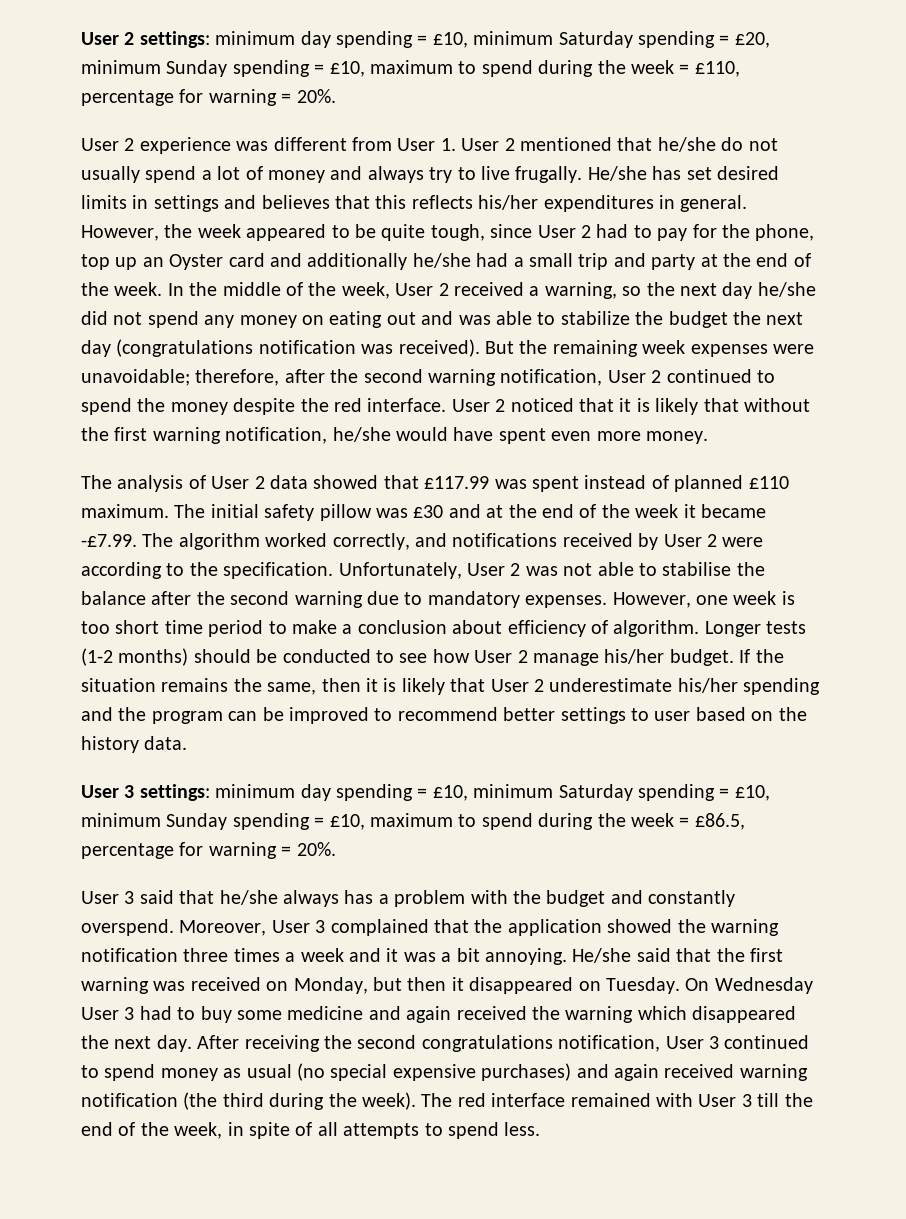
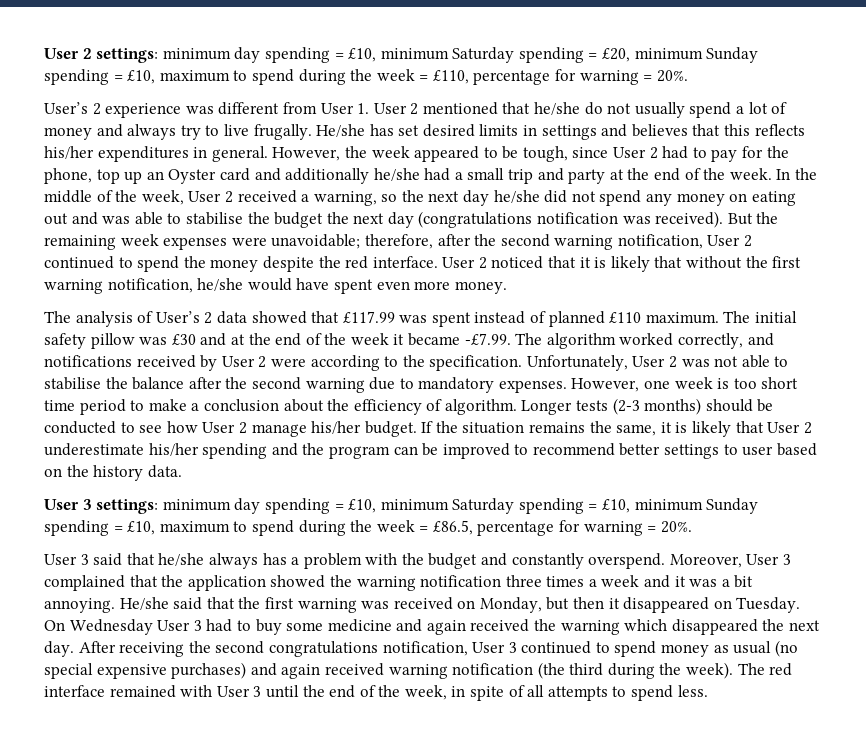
- User 2 experience was different from User 1. User 2 mentioned that he/she do not usually spend a lot of money and always try to live frugally.
+ User’s 2 experience was different from User 1. User 2 mentioned that he/she do not usually spend a lot of money and always try to live frugally.
- However, the week appeared to be quite tough, since User 2 had to pay for the phone, top up an Oyster card and additionally he/she had a small trip and party at the end of the week.
+ However, the week appeared to be tough, since User 2 had to pay for the phone, top up an Oyster card and additionally he/she had a small trip and party at the end of the week.
- In the middle of the week, User 2 received a warning, so the next day he/she did not spend any money on eating out and was able to stabilize the budget the next day (congratulations notification was received).
+ In the middle of the week, User 2 received a warning, so the next day he/she did not spend any money on eating out and was able to stabilise the budget the next day (congratulations notification was received).
- The analysis of User 2 data showed that £117.99 was spent instead of planned £110 maximum.
+ The analysis of User’s 2 data showed that £117.99 was spent instead of planned £110 maximum.
- However, one week is too short time period to make a conclusion about efficiency of algorithm.
+ However, one week is too short time period to make a conclusion about the efficiency of algorithm.
- Longer tests (1-2 months) should be conducted to see how User 2 manage his/her budget.
+ Longer tests (2-3 months) should be conducted to see how User 2 manage his/her budget.
- If the situation remains the same, then it is likely that User 2 underestimate his/her spending and the program can be improved to recommend better settings to user based on the history data.
+ If the situation remains the same, it is likely that User 2 underestimate his/her spending and the program can be improved to recommend better settings to user based on the history data.
- The red interface remained with User 3 till the end of the week, in spite of all attempts to spend less.
+ The red interface remained with User 3 until the end of the week, in spite of all attempts to spend less.

